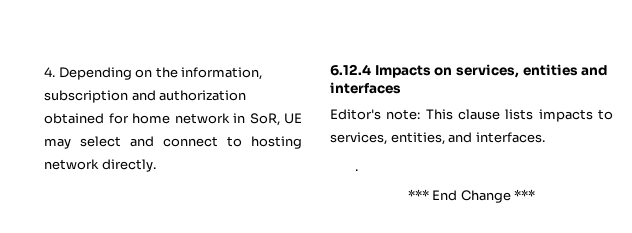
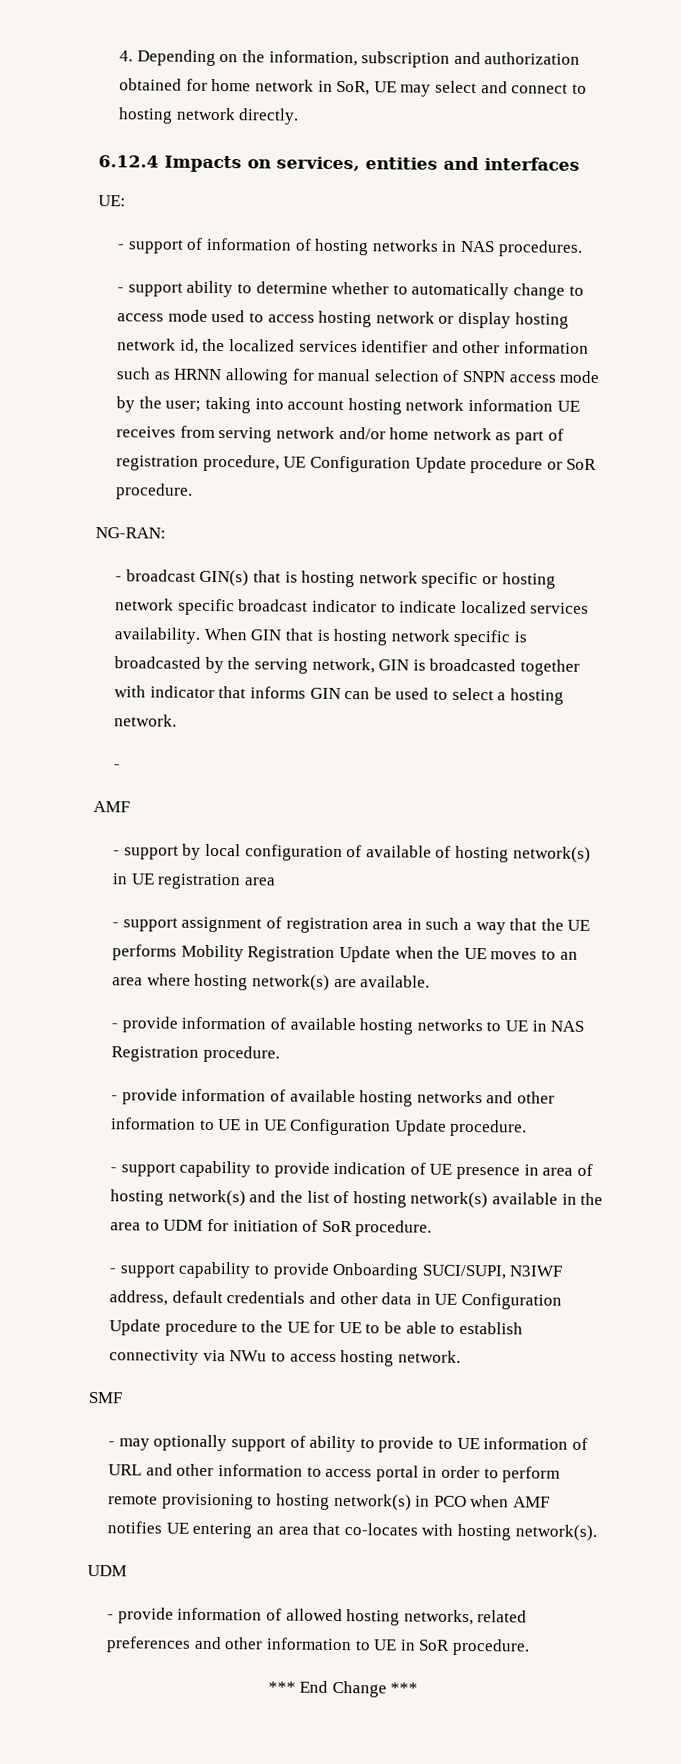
- Editor's note: This clause lists impacts to services, entities, and interfaces.
- .
+ UE:
+ - support of information of hosting networks in NAS procedures.
+ - support ability to determine whether to automatically change to access mode used to access hosting network or display hosting network id, the localized services identifier and other information such as HRNN allowing for manual selection of SNPN access mode by the user; taking into account hosting network information UE receives from serving network and/or home network as part of registration procedure, UE Configuration Update procedure or SoR procedure.
+ NG-RAN:
+ - broadcast GIN(s) that is hosting network specific or hosting network specific broadcast indicator to indicate localized services availability. When GIN that is hosting network specific is broadcasted by the serving network, GIN is broadcasted together with indicator that informs GIN can be used to select a hosting network.
+ -
+ AMF
+ - support by local configuration of available of hosting network(s) in UE registration area
+ - support assignment of registration area in such a way that the UE performs Mobility Registration Update when the UE moves to an area where hosting network(s) are available.
+ - provide information of available hosting networks to UE in NAS Registration procedure.
+ - provide information of available hosting networks and other information to UE in UE Configuration Update procedure.
+ - support capability to provide indication of UE presence in area of hosting network(s) and the list of hosting network(s) available in the area to UDM for initiation of SoR procedure.
+ - support capability to provide Onboarding SUCI/SUPI, N3IWF address, default credentials and other data in UE Configuration Update procedure to the UE for UE to be able to establish connectivity via NWu to access hosting network.
+ SMF
+ - may optionally support of ability to provide to UE information of URL and other information to access portal in order to perform remote provisioning to hosting network(s) in PCO when AMF notifies UE entering an area that co-locates with hosting network(s).
+ UDM
+ - provide information of allowed hosting networks, related preferences and other information to UE in SoR procedure.

